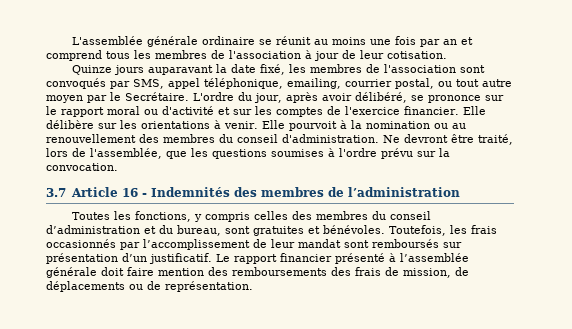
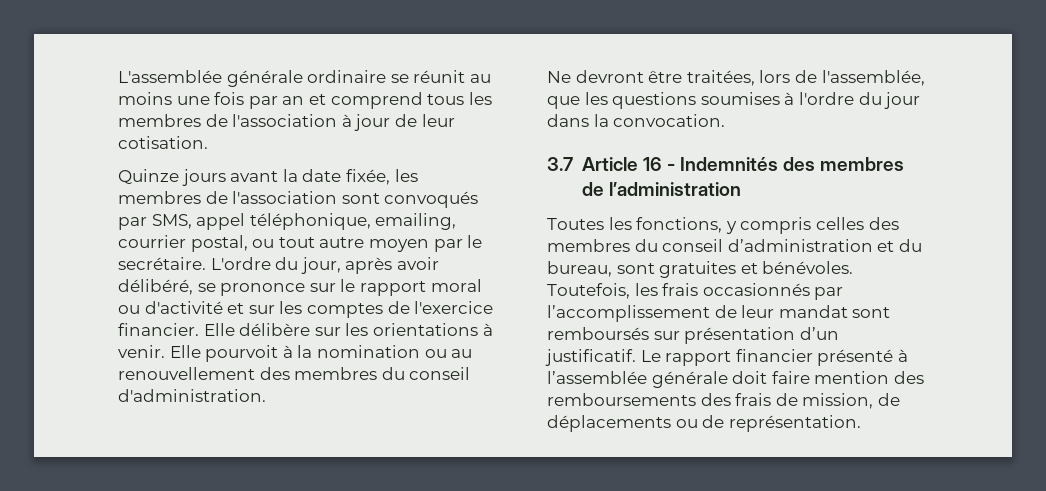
- Quinze jours auparavant la date fixé, les membres de l'association sont convoqués par SMS, appel téléphonique, emailing, courrier postal, ou tout autre moyen par le Secrétaire.
+ Quinze jours avant la date fixée, les membres de l'association sont convoqués par SMS, appel téléphonique, emailing, courrier postal, ou tout autre moyen par le secrétaire.
- Elle pourvoit à la nomination ou au renouvellement des membres du conseil d'administration. Ne devront être traité, lors de l'assemblée, que les questions soumises à l'ordre prévu sur la convocation.
+ Elle pourvoit à la nomination ou au renouvellement des membres du conseil d'administration.
+ Ne devront être traitées, lors de l'assemblée, que les questions soumises à l'ordre du jour dans la convocation.

